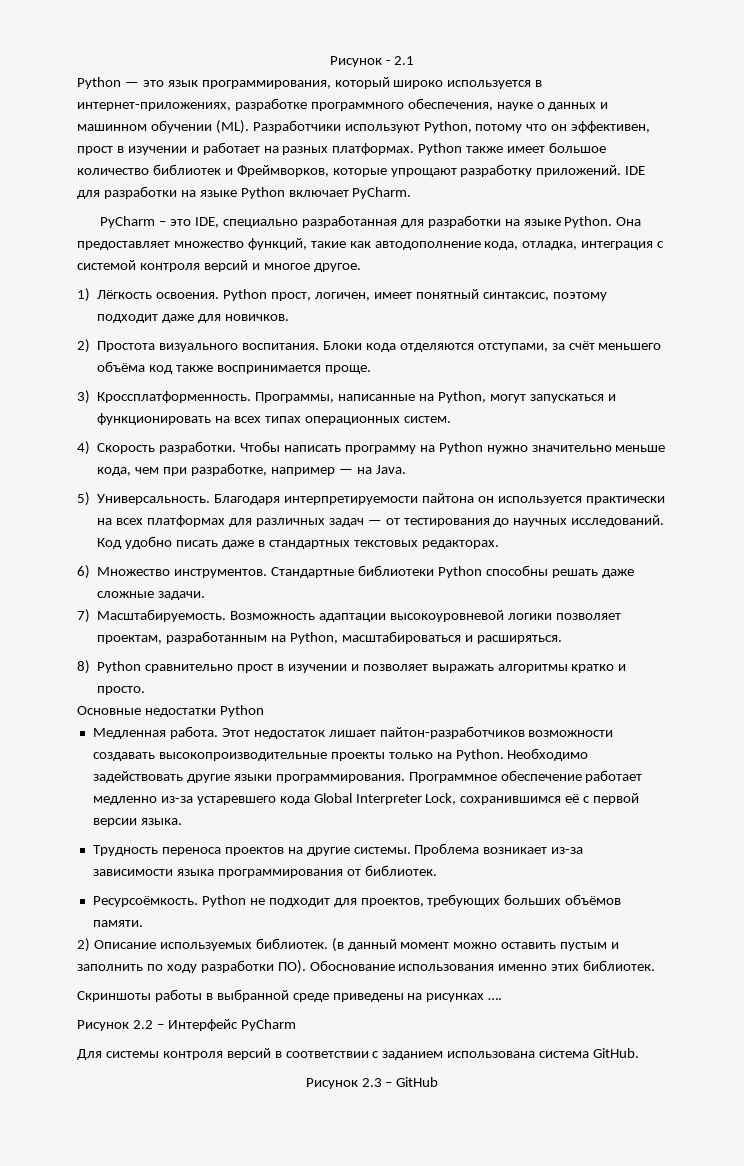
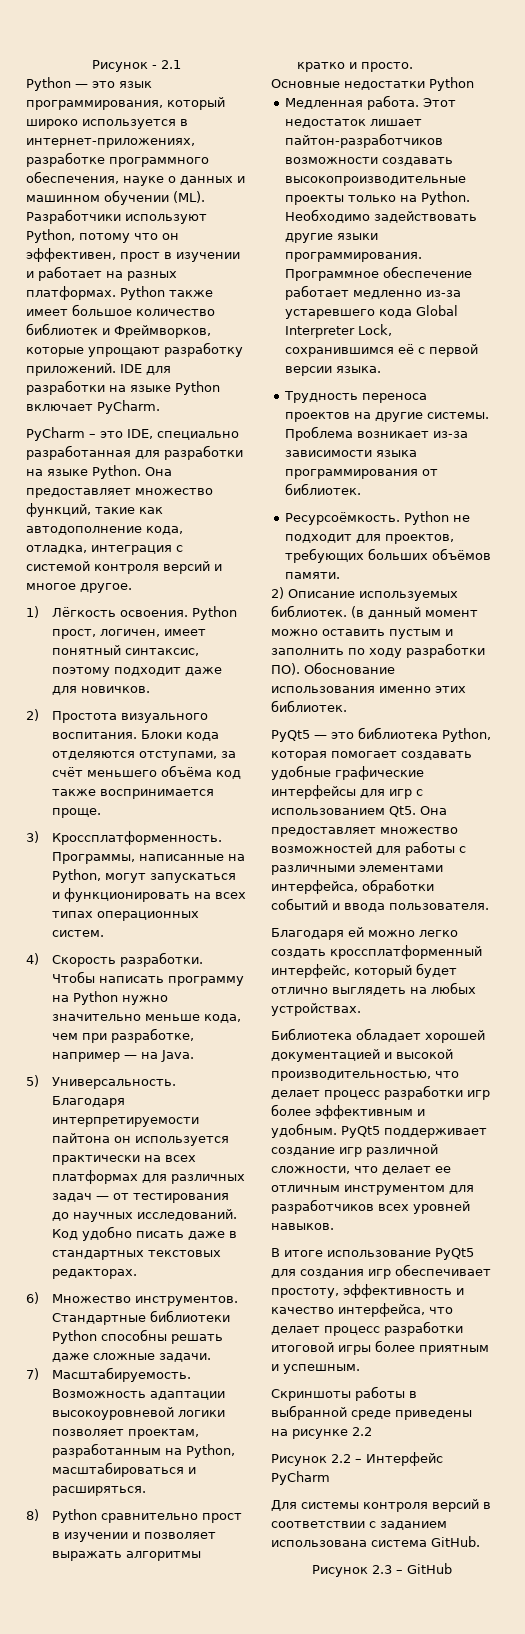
+ PyQt5 — это библиотека Python, которая помогает создавать удобные графические интерфейсы для игр с использованием Qt5. Она предоставляет множество возможностей для работы с различными элементами интерфейса, обработки событий и ввода пользователя.
+ Благодаря ей можно легко создать кроссплатформенный интерфейс, который будет отлично выглядеть на любых устройствах.
+ Библиотека обладает хорошей документацией и высокой производительностью, что делает процесс разработки игр более эффективным и удобным. PyQt5 поддерживает создание игр различной сложности, что делает ее отличным инструментом для разработчиков всех уровней навыков.
+ В итоге использование PyQt5 для создания игр обеспечивает простоту, эффективность и качество интерфейса, что делает процесс разработки итоговой игры более приятным и успешным.
- Скриншоты работы в выбранной среде приведены на рисунках ….
+ Скриншоты работы в выбранной среде приведены на рисунке 2.2

